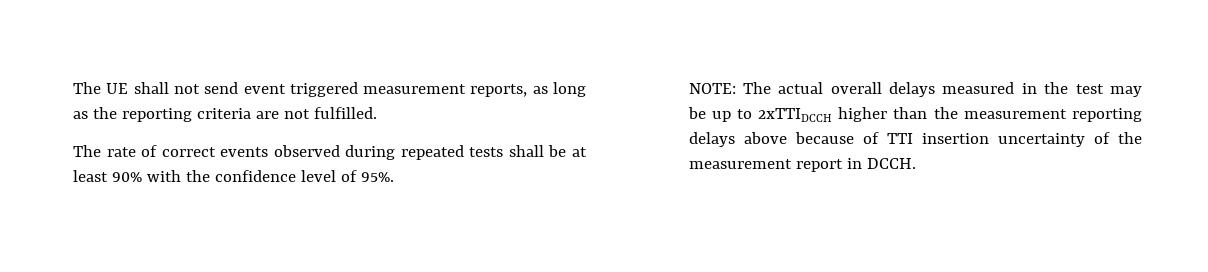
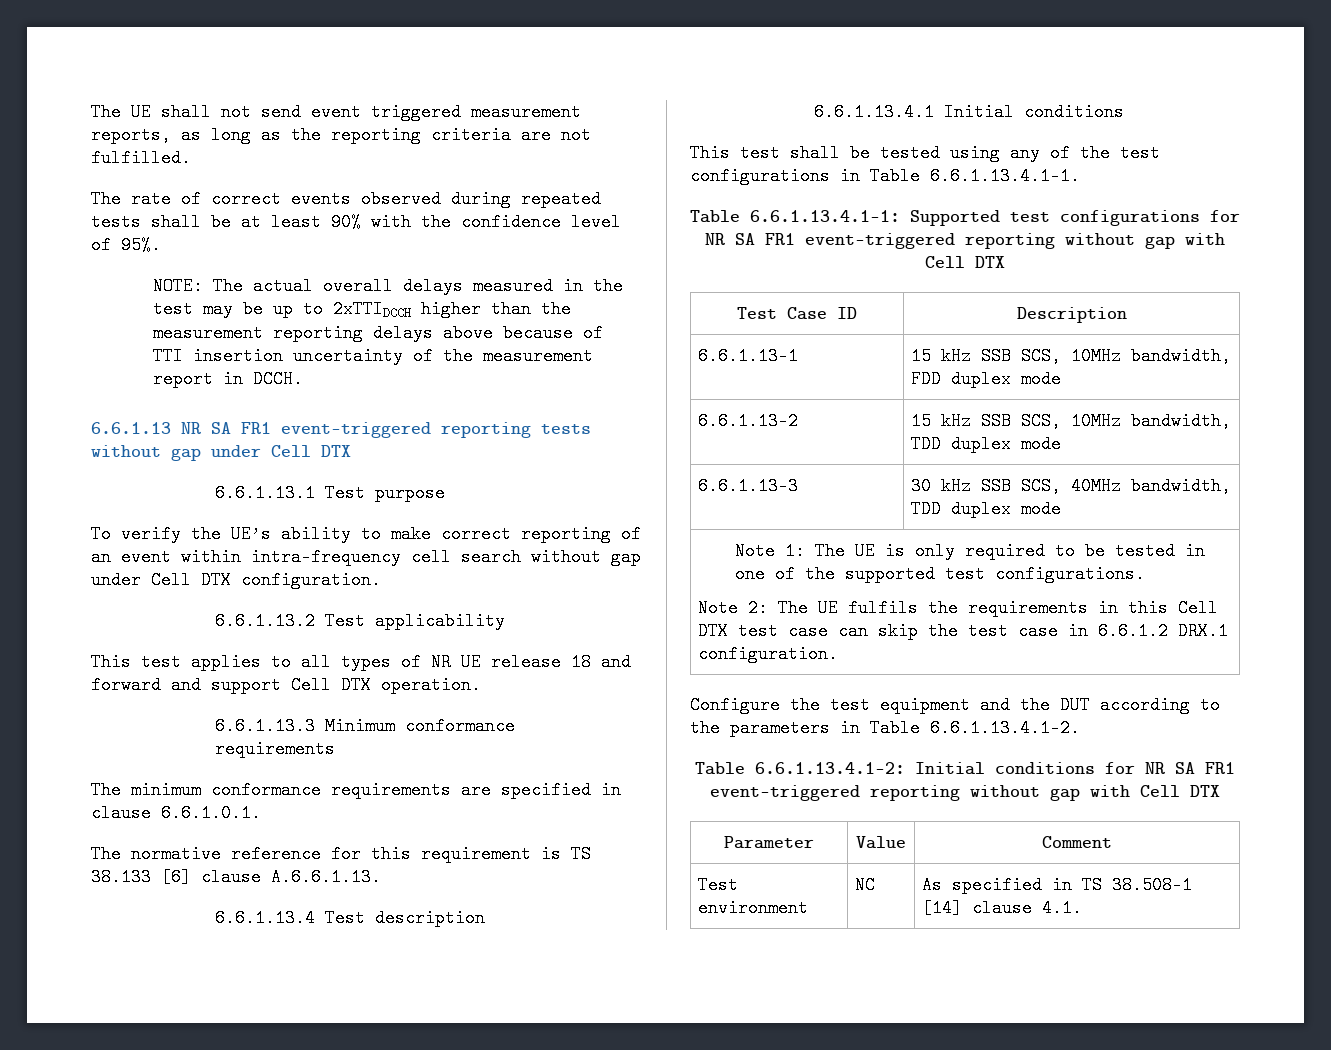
+ 6.6.1.13 NR SA FR1 event-triggered reporting tests without gap under Cell DTX
+ 6.6.1.13.1 Test purpose
+ To verify the UE’s ability to make correct reporting of an event within intra-frequency cell search without gap under Cell DTX configuration.
+ 6.6.1.13.2 Test applicability
+ This test applies to all types of NR UE release 18 and forward and support Cell DTX operation.
+ 6.6.1.13.3 Minimum conformance requirements
+ The minimum conformance requirements are specified in clause 6.6.1.0.1.
+ The normative reference for this requirement is TS 38.133 [6] clause A.6.6.1.13.
+ 6.6.1.13.4 Test description
+ 6.6.1.13.4.1 Initial conditions
+ This test shall be tested using any of the test configurations in Table 6.6.1.13.4.1-1.
+ Table 6.6.1.13.4.1-1: Supported test configurations for NR SA FR1 event-triggered reporting without gap with Cell DTX
+ Test Case ID | Description
+ 6.6.1.13-1 | 15 kHz SSB SCS, 10MHz bandwidth, FDD duplex mode
+ 6.6.1.13-2 | 15 kHz SSB SCS, 10MHz bandwidth, TDD duplex mode
+ 6.6.1.13-3 | 30 kHz SSB SCS, 40MHz bandwidth, TDD duplex mode
+ Note 1: The UE is only required to be tested in one of the supported test configurations.
+ Note 2: The UE fulfils the requirements in this Cell DTX test case can skip the test case in 6.6.1.2 DRX.1 configuration.
+ Configure the test equipment and the DUT according to the parameters in Table 6.6.1.13.4.1-2.
+ Table 6.6.1.13.4.1-2: Initial conditions for NR SA FR1 event-triggered reporting without gap with Cell DTX
+ Parameter | Value | Comment
+ Test environment | NC | As specified in TS 38.508-1 [14] clause 4.1.

